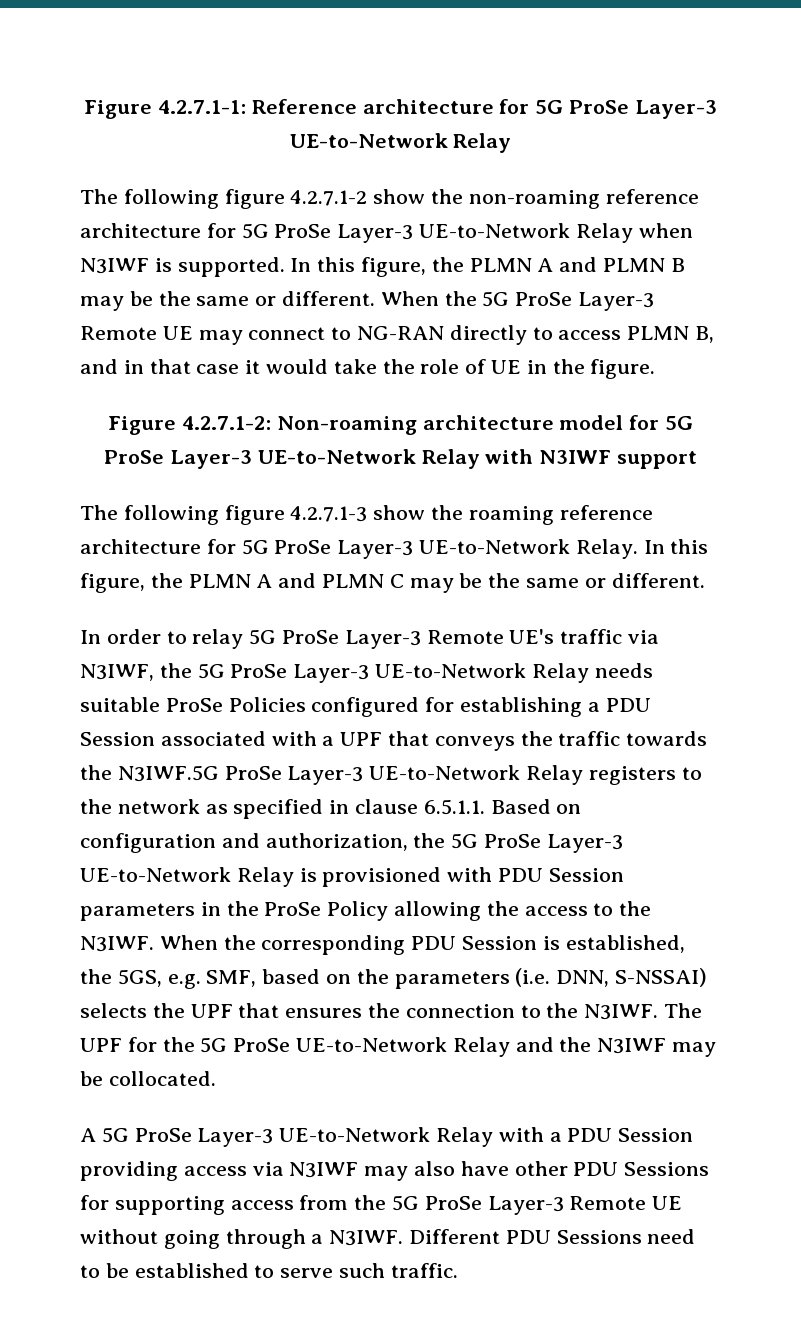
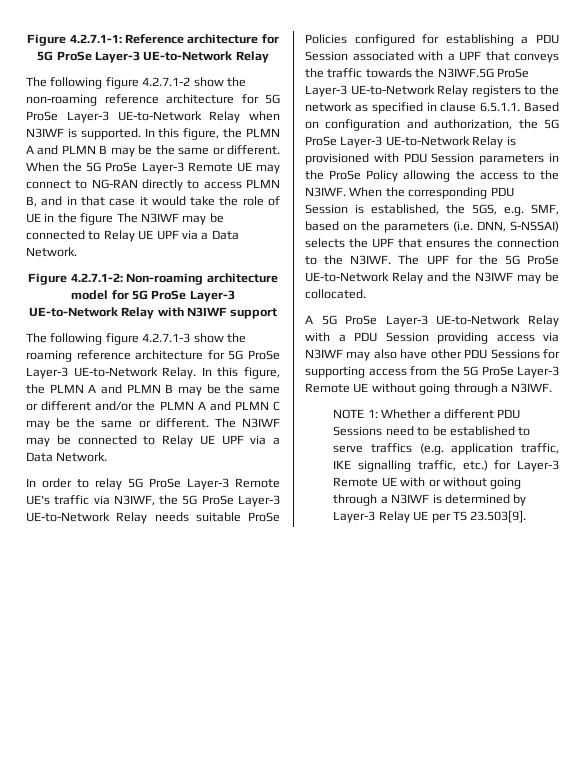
- When the 5G ProSe Layer-3 Remote UE may connect to NG-RAN directly to access PLMN B, and in that case it would take the role of UE in the figure.
+ When the 5G ProSe Layer-3 Remote UE may connect to NG-RAN directly to access PLMN B, and in that case it would take the role of UE in the figure The N3IWF may be connected to Relay UE UPF via a Data Network.
- In this figure, the PLMN A and PLMN C may be the same or different.
+ In this figure, the PLMN A and PLMN B may be the same or different and/or the PLMN A and PLMN C may be the same or different. The N3IWF may be connected to Relay UE UPF via a Data Network.
- A 5G ProSe Layer-3 UE-to-Network Relay with a PDU Session providing access via N3IWF may also have other PDU Sessions for supporting access from the 5G ProSe Layer-3 Remote UE without going through a N3IWF. Different PDU Sessions need to be established to serve such traffic.
+ A 5G ProSe Layer-3 UE-to-Network Relay with a PDU Session providing access via N3IWF may also have other PDU Sessions for supporting access from the 5G ProSe Layer-3 Remote UE without going through a N3IWF.
+ NOTE 1: Whether a different PDU Sessions need to be established to serve traffics (e.g. application traffic, IKE signalling traffic, etc.) for Layer-3 Remote UE with or without going through a N3IWF is determined by Layer-3 Relay UE per TS 23.503[9].

